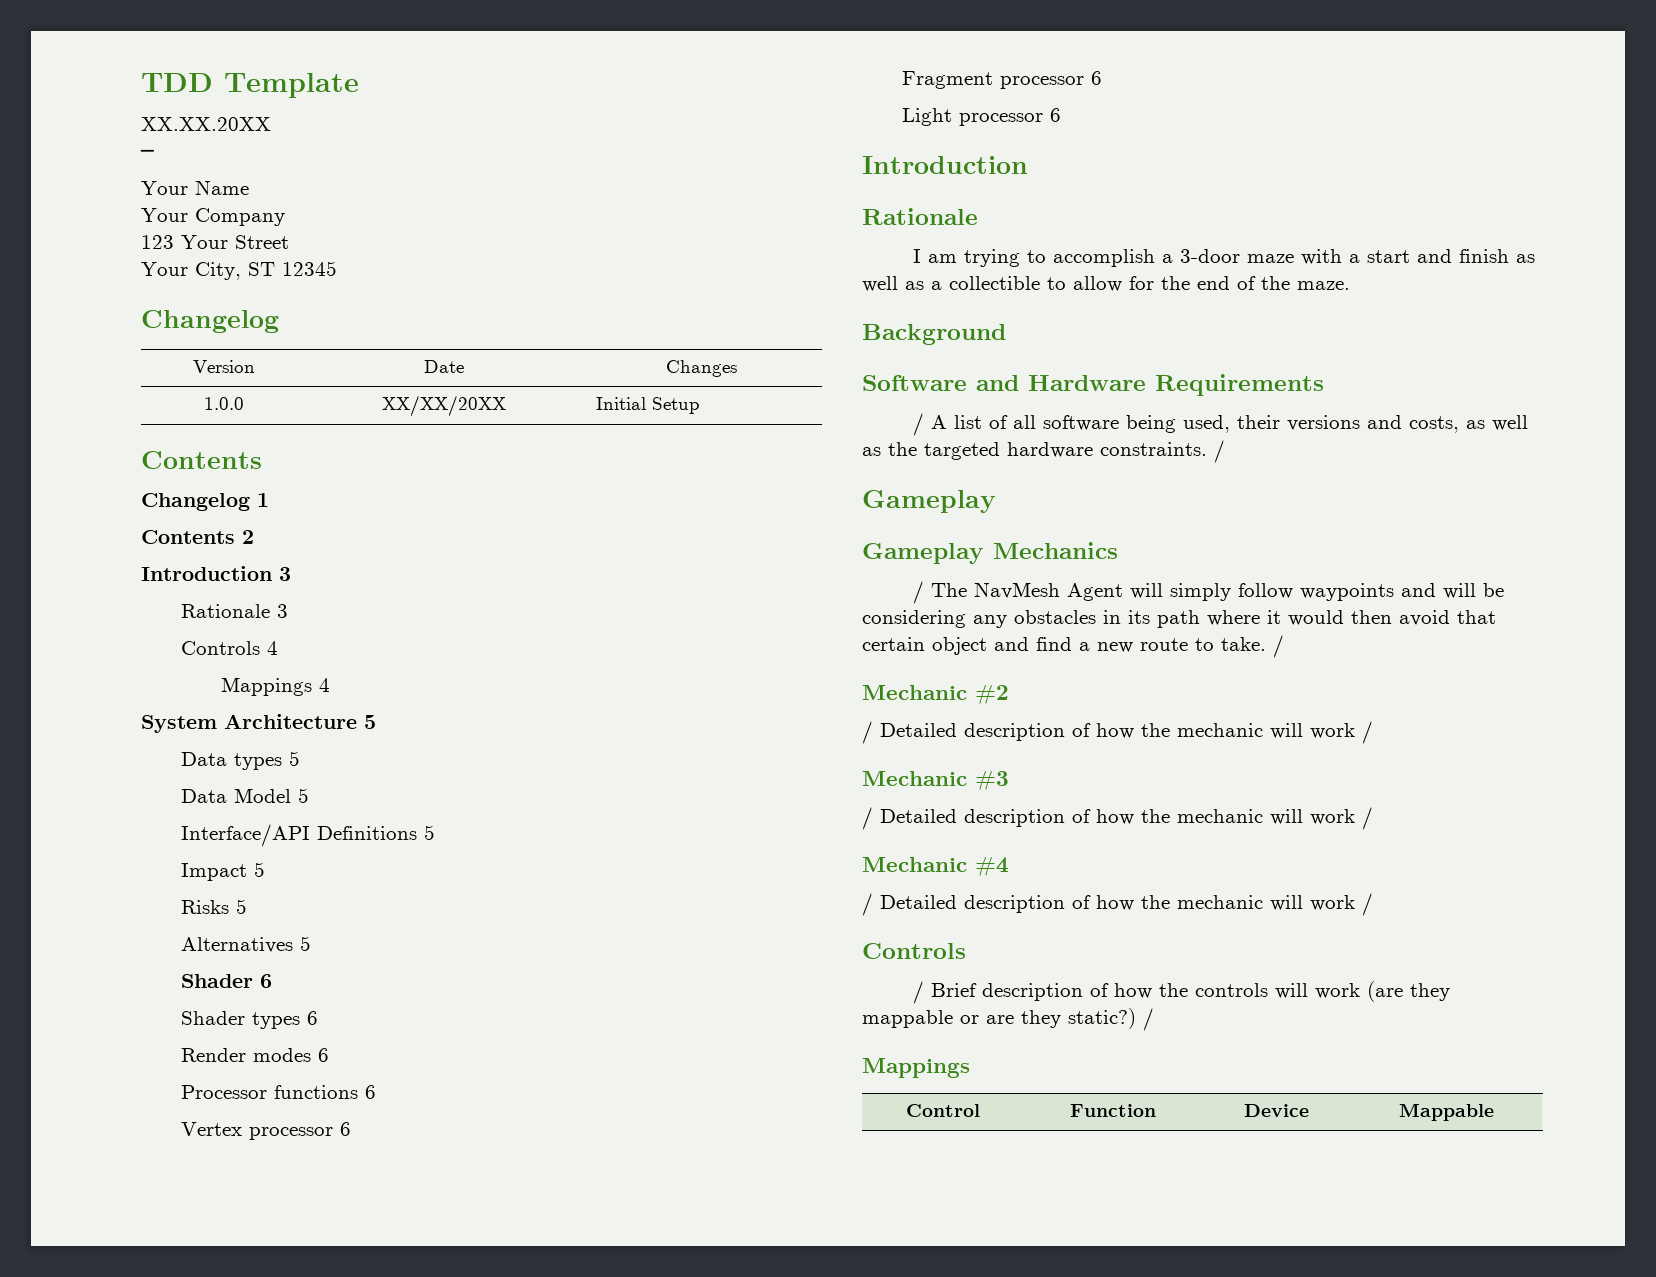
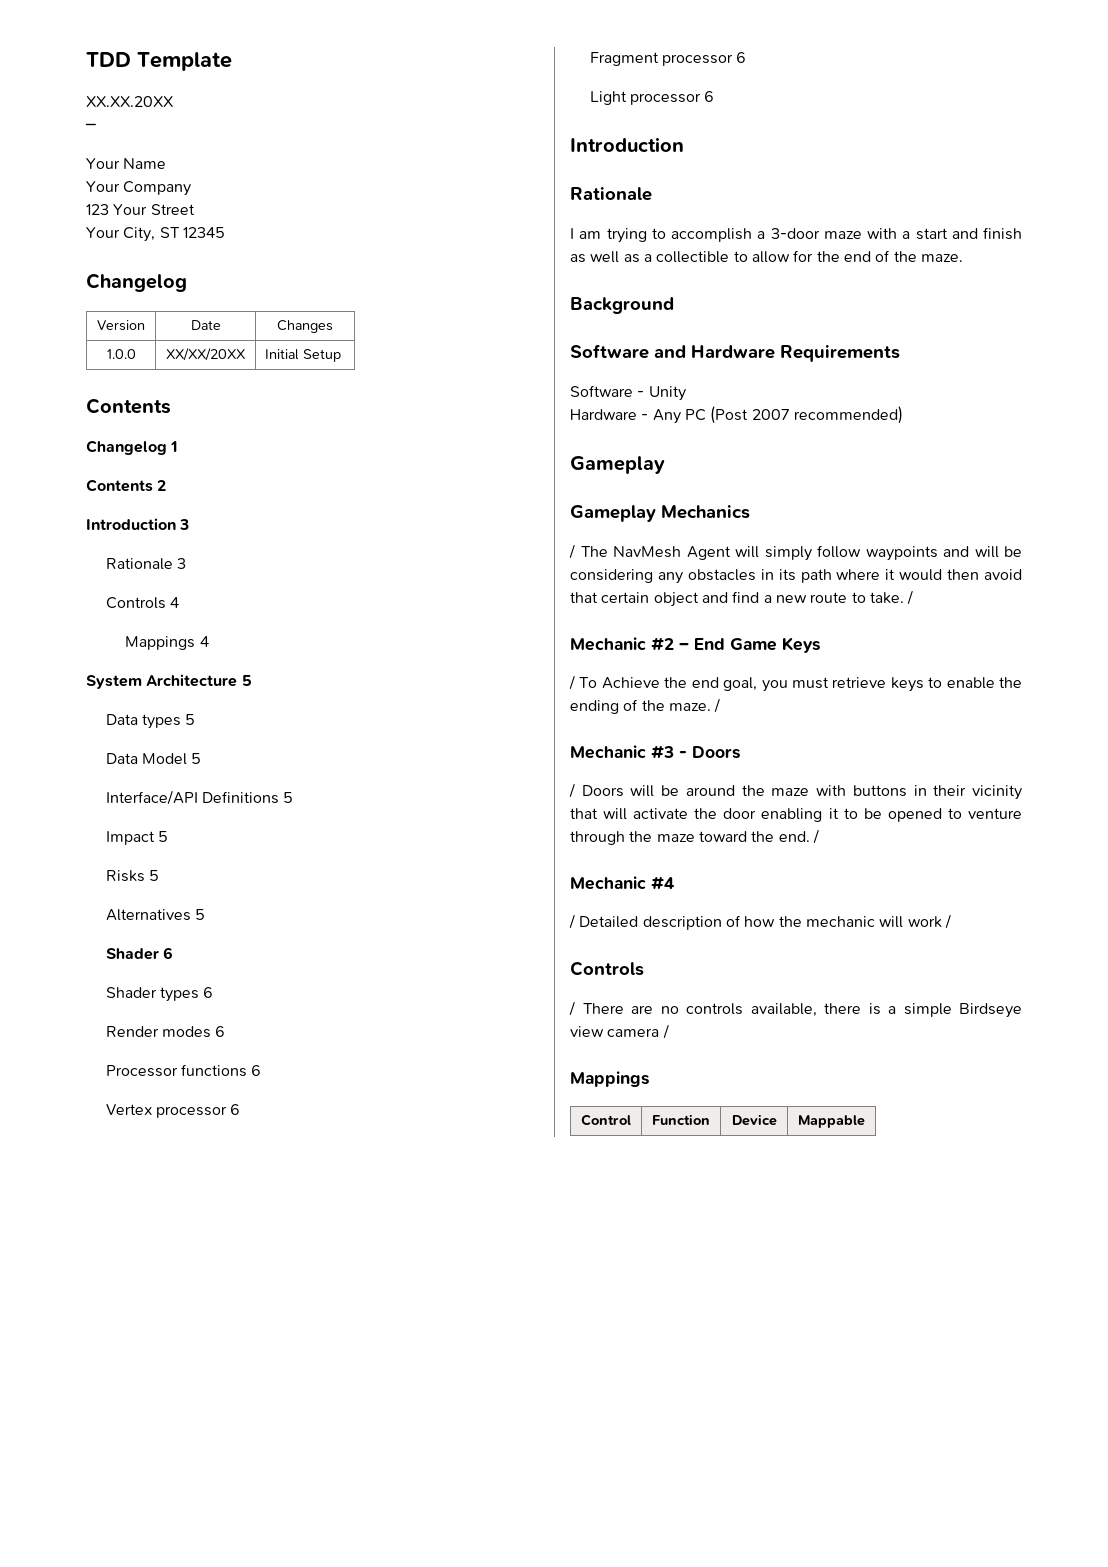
- / A list of all software being used, their versions and costs, as well as the targeted hardware constraints. /
+ Software - Unity
+ Hardware - Any PC (Post 2007 recommended)
- Mechanic #2
- / Detailed description of how the mechanic will work /
+ Mechanic #2 – End Game Keys
+ / To Achieve the end goal, you must retrieve keys to enable the ending of the maze. /
- Mechanic #3
- / Detailed description of how the mechanic will work /
+ Mechanic #3 - Doors
+ / Doors will be around the maze with buttons in their vicinity that will activate the door enabling it to be opened to venture through the maze toward the end. /
- / Brief description of how the controls will work (are they mappable or are they static?) /
+ / There are no controls available, there is a simple Birdseye view camera /

